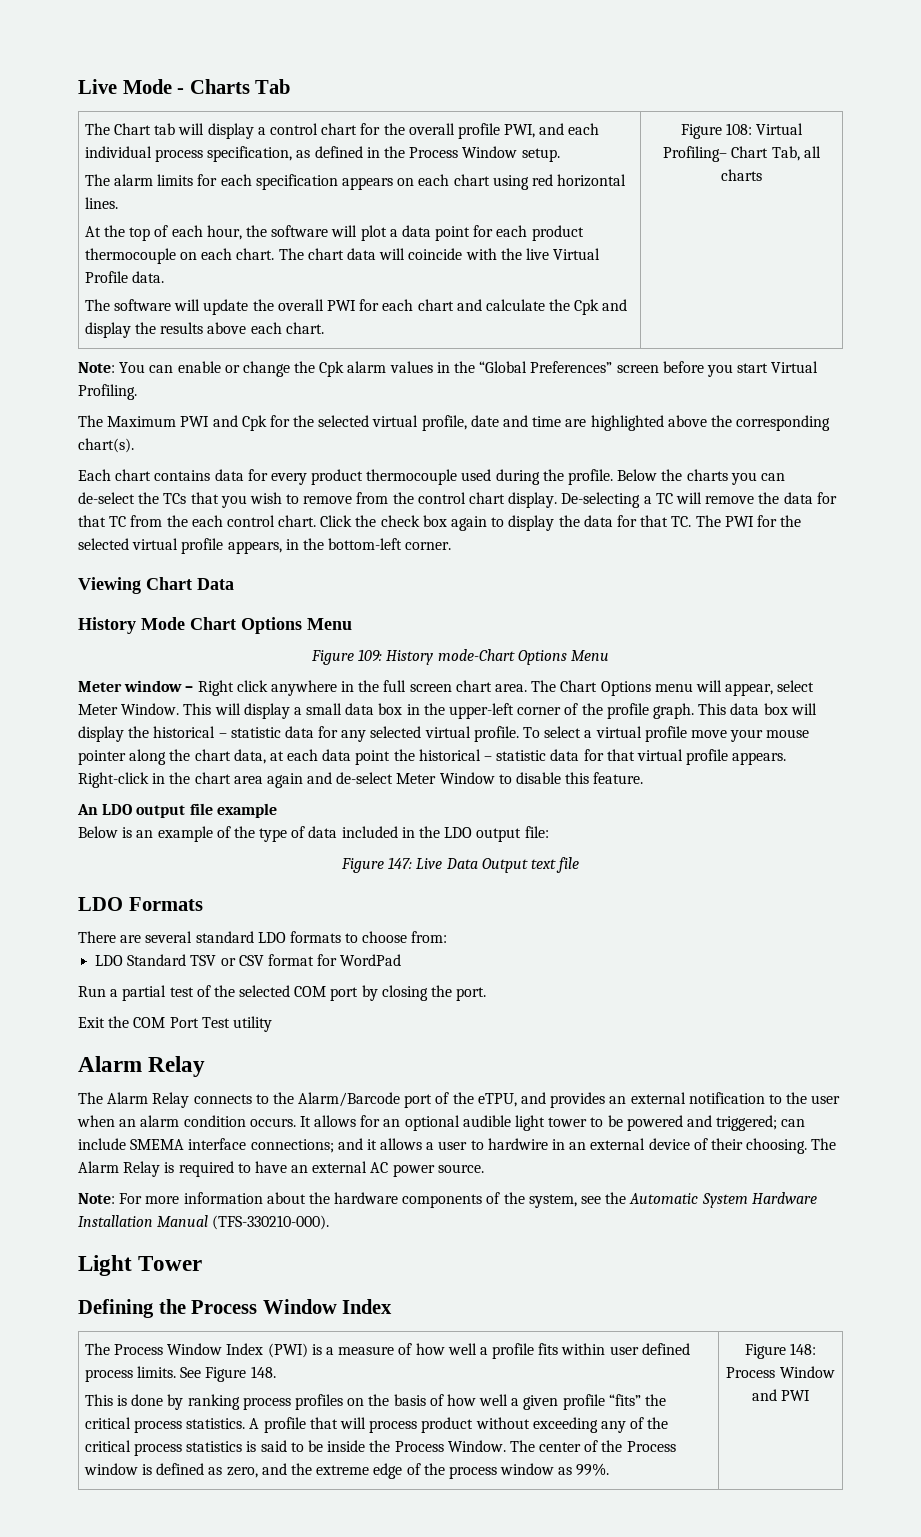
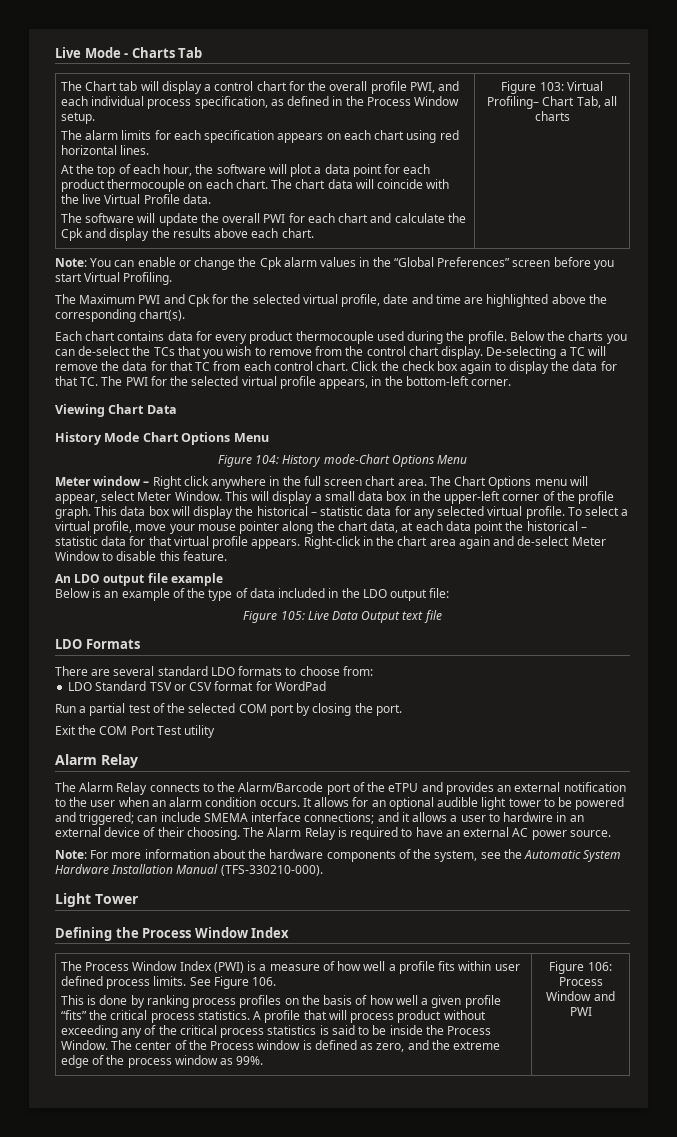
- Figure 108: Virtual Profiling– Chart Tab, all charts
+ Figure 103: Virtual Profiling– Chart Tab, all charts
- De-selecting a TC will remove the data for that TC from the each control chart.
+ De-selecting a TC will remove the data for that TC from each control chart.
- Figure 109: History mode-Chart Options Menu
+ Figure 104: History mode-Chart Options Menu
- To select a virtual profile move your mouse pointer along the chart data, at each data point the historical – statistic data for that virtual profile appears.
+ To select a virtual profile, move your mouse pointer along the chart data, at each data point the historical – statistic data for that virtual profile appears.
- Figure 147: Live Data Output text file
+ Figure 105: Live Data Output text file
- The Alarm Relay connects to the Alarm/Barcode port of the eTPU, and provides an external notification to the user when an alarm condition occurs.
+ The Alarm Relay connects to the Alarm/Barcode port of the eTPU and provides an external notification to the user when an alarm condition occurs.
- See Figure 148.
+ See Figure 106.
- Figure 148: Process Window and PWI
+ Figure 106: Process Window and PWI

